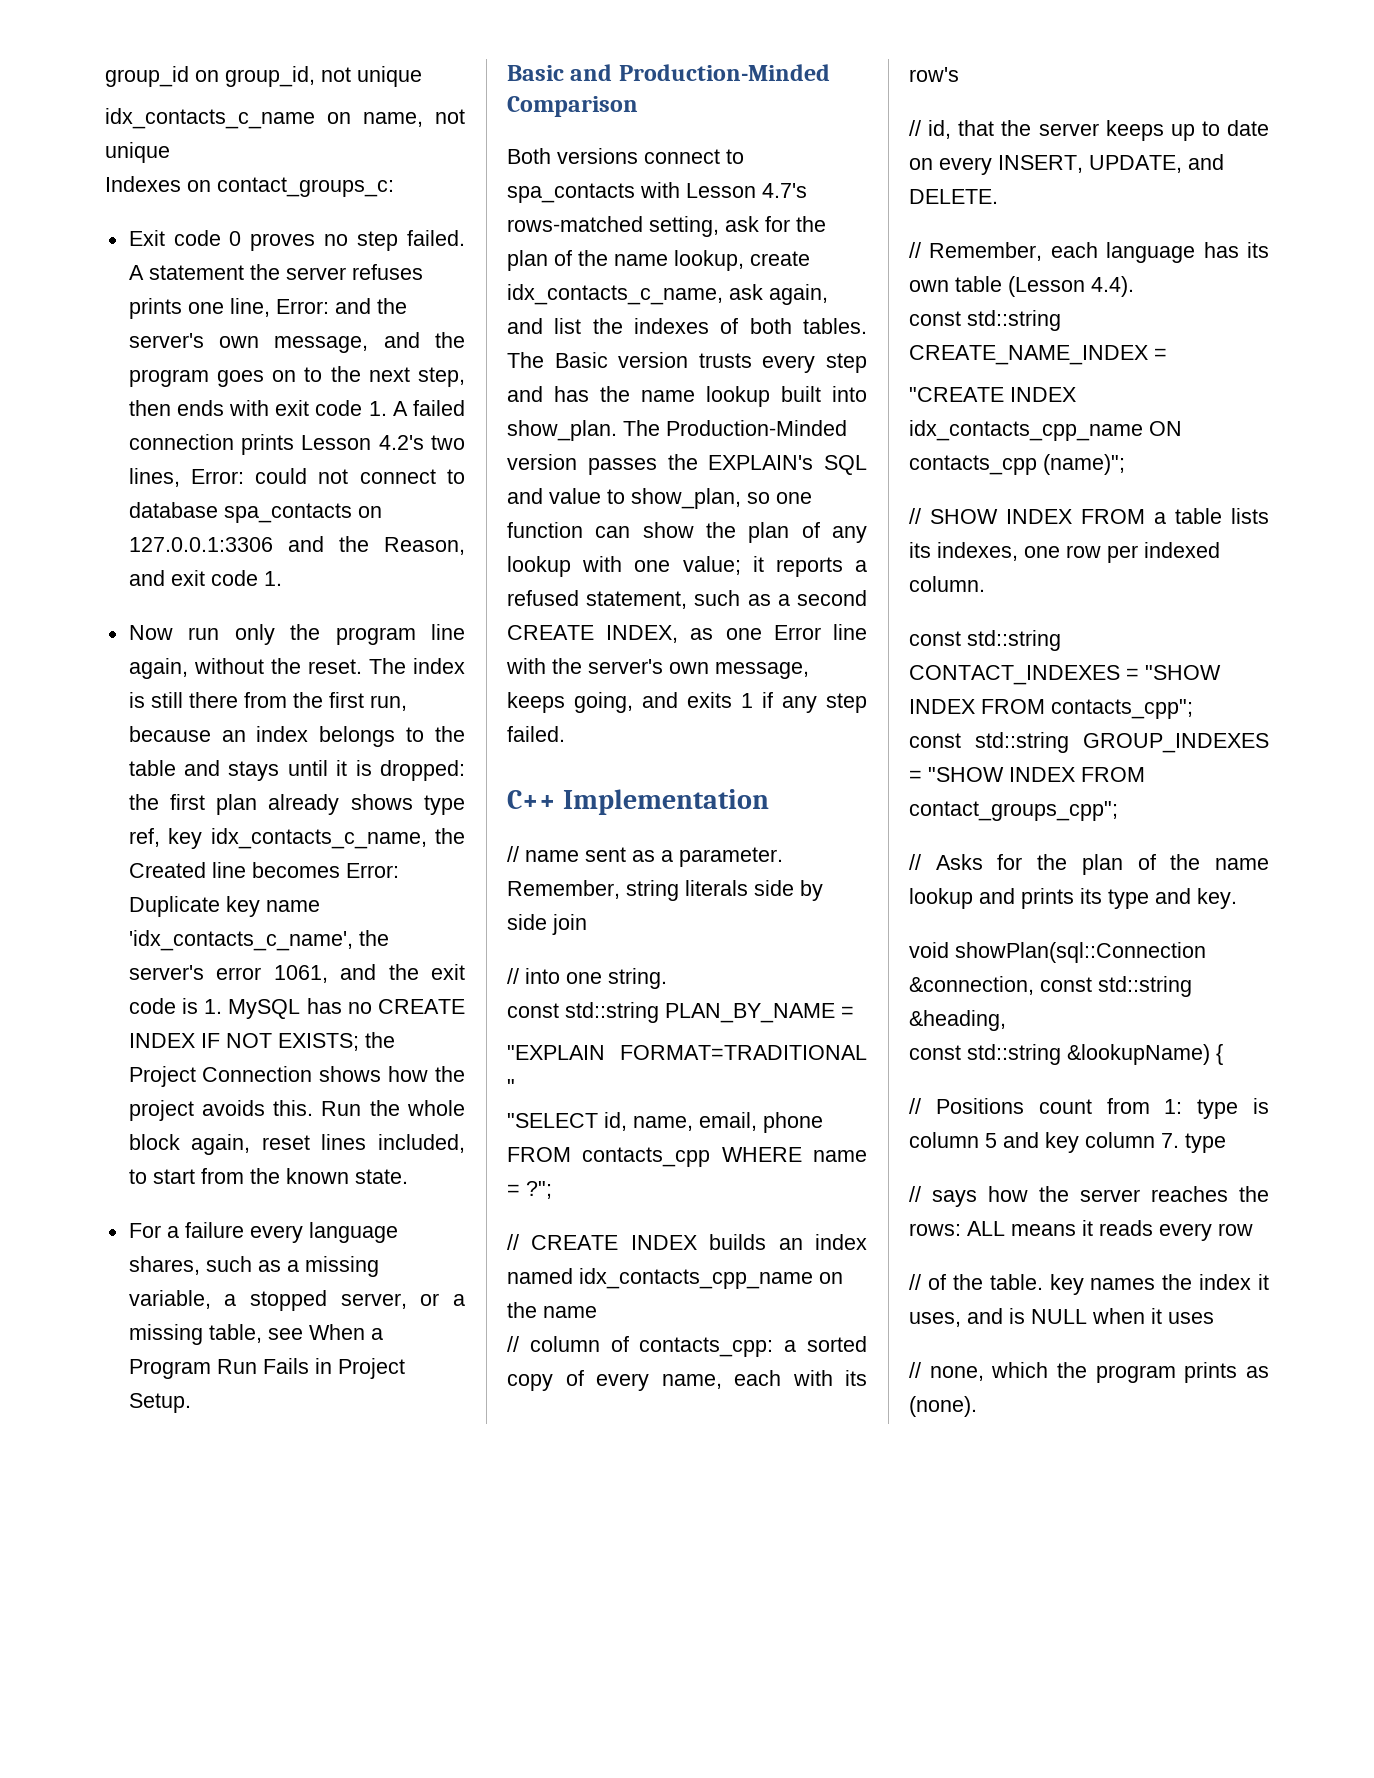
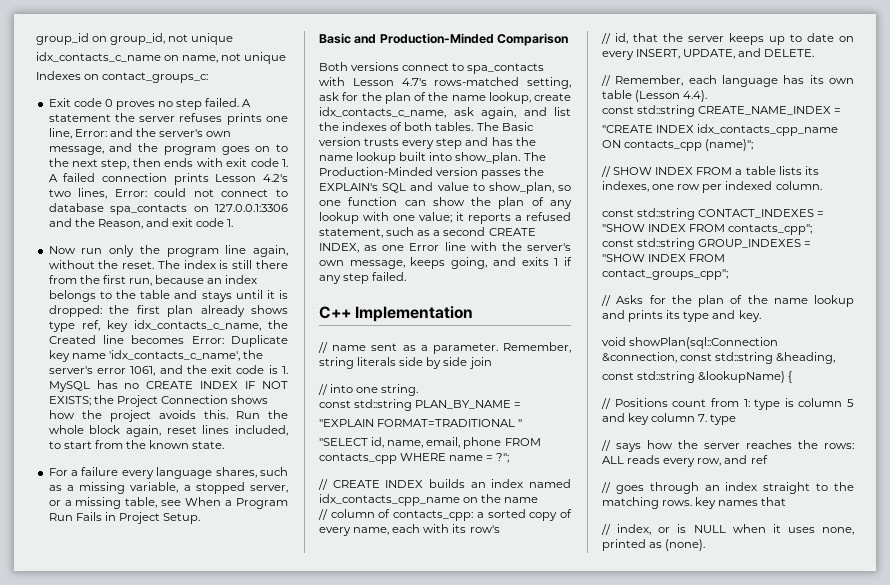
- // says how the server reaches the rows: ALL means it reads every row
- // of the table. key names the index it uses, and is NULL when it uses
- // none, which the program prints as (none).
+ // says how the server reaches the rows: ALL reads every row, and ref
+ // goes through an index straight to the matching rows. key names that
+ // index, or is NULL when it uses none, printed as (none).

